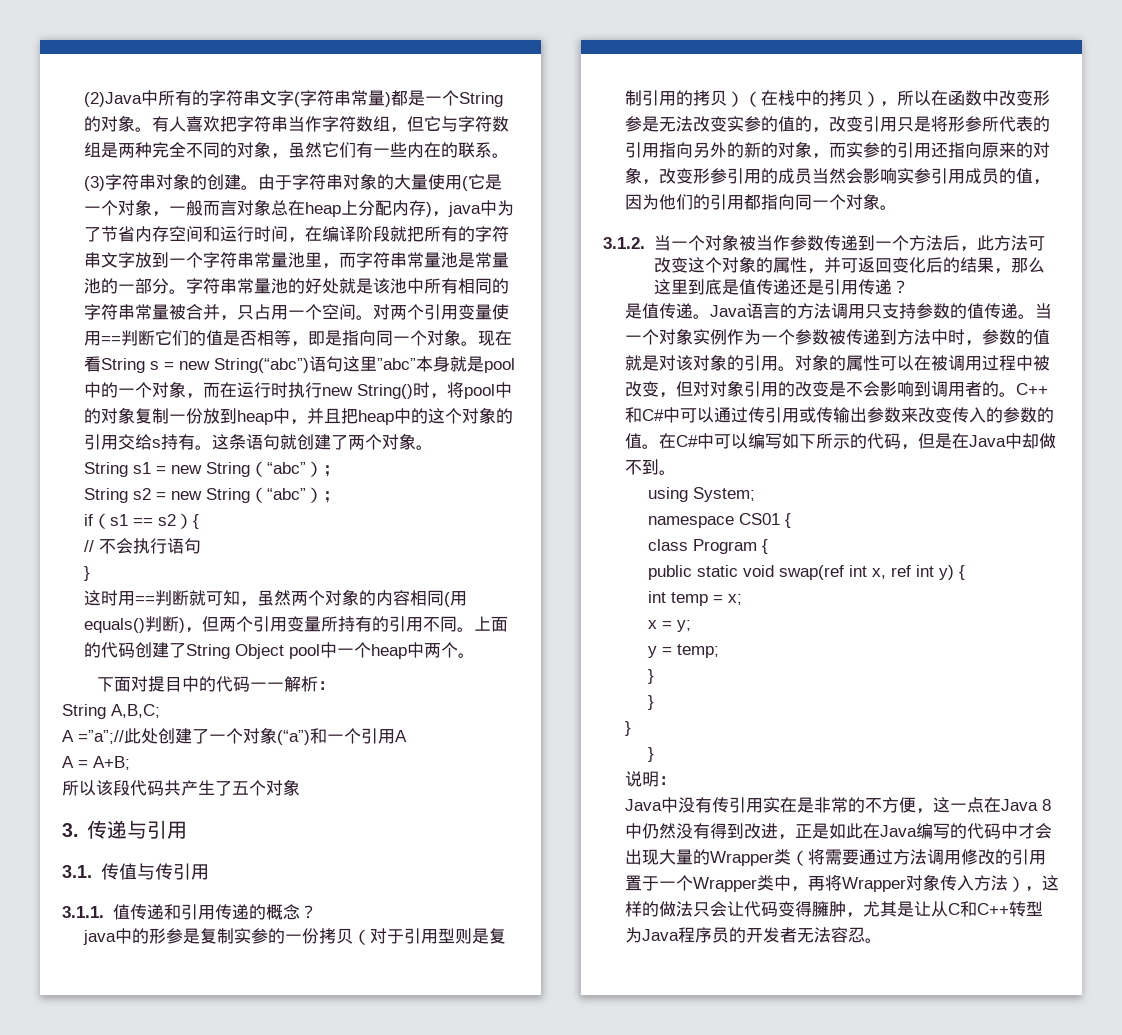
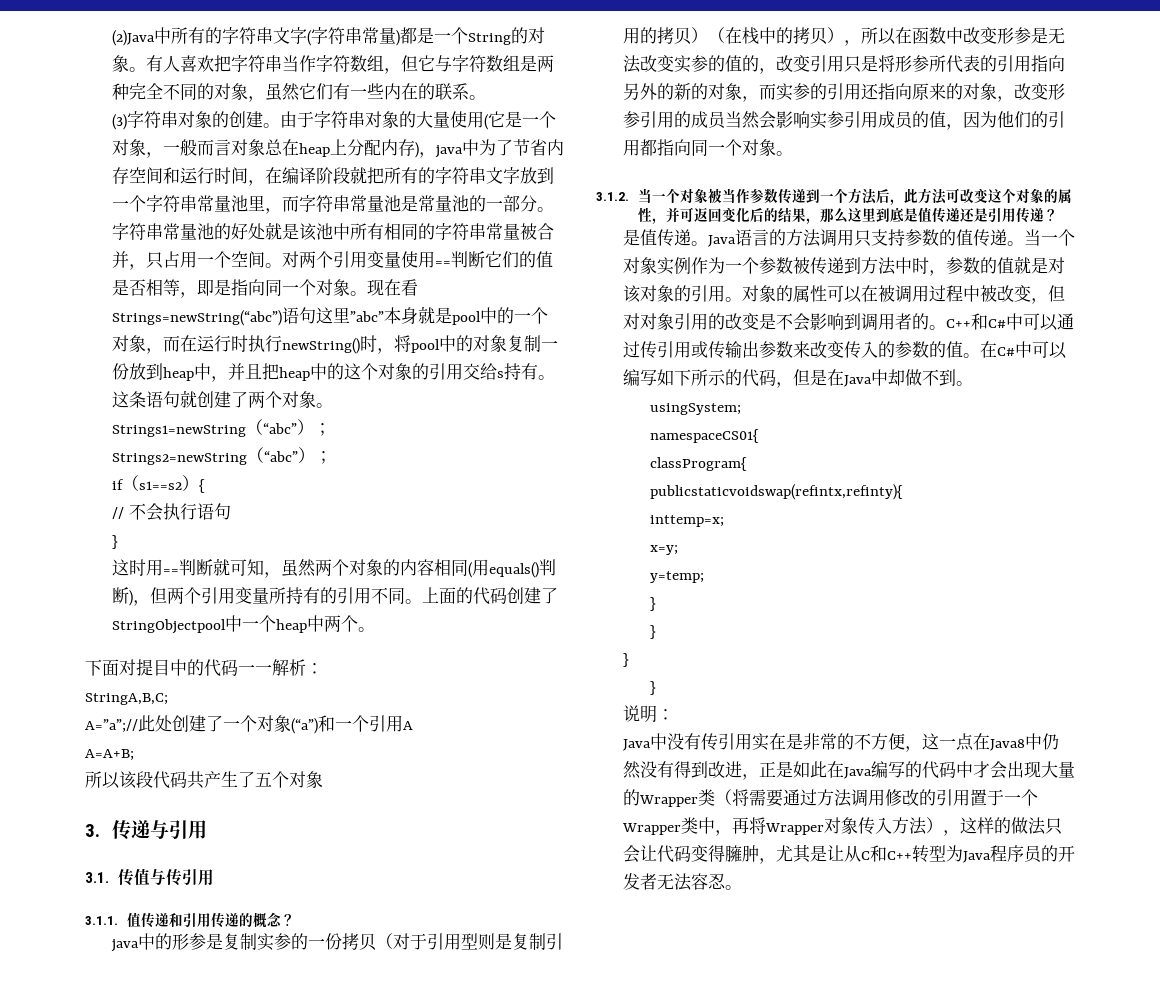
- 现在看String s = new String(“abc”)语句这里”abc”本身就是pool中的一个对象，而在运行时执行new String()时，将pool中的对象复制一份放到heap中，并且把heap中的这个对象的引用交给s持有。
+ 现在看Strings=newString(“abc”)语句这里”abc”本身就是pool中的一个对象，而在运行时执行newString()时，将pool中的对象复制一份放到heap中，并且把heap中的这个对象的引用交给s持有。
- String s1 = new String（“abc”）；
- String s2 = new String（“abc”）；
+ Strings1=newString（“abc”）；
+ Strings2=newString（“abc”）；
- if（s1 == s2）{
+ if（s1==s2）{
- 上面的代码创建了String Object pool中一个heap中两个。
+ 上面的代码创建了StringObjectpool中一个heap中两个。
- String A,B,C;
- A =”a”;//此处创建了一个对象(“a”)和一个引用A
+ StringA,B,C;
+ A=”a”;//此处创建了一个对象(“a”)和一个引用A
- A = A+B;
+ A=A+B;
- using System;
- namespace CS01 {
- class Program {
- public static void swap(ref int x, ref int y) {
- int temp = x;
- x = y;
- y = temp;
+ usingSystem;
+ namespaceCS01{
+ classProgram{
+ publicstaticvoidswap(refintx,refinty){
+ inttemp=x;
+ x=y;
+ y=temp;
- Java中没有传引用实在是非常的不方便，这一点在Java 8中仍然没有得到改进，正是如此在Java编写的代码中才会出现大量的Wrapper类（将需要通过方法调用修改的引用置于一个Wrapper类中，再将Wrapper对象传入方法），这样的做法只会让代码变得臃肿，尤其是让从C和C++转型为Java程序员的开发者无法容忍。
+ Java中没有传引用实在是非常的不方便，这一点在Java8中仍然没有得到改进，正是如此在Java编写的代码中才会出现大量的Wrapper类（将需要通过方法调用修改的引用置于一个Wrapper类中，再将Wrapper对象传入方法），这样的做法只会让代码变得臃肿，尤其是让从C和C++转型为Java程序员的开发者无法容忍。

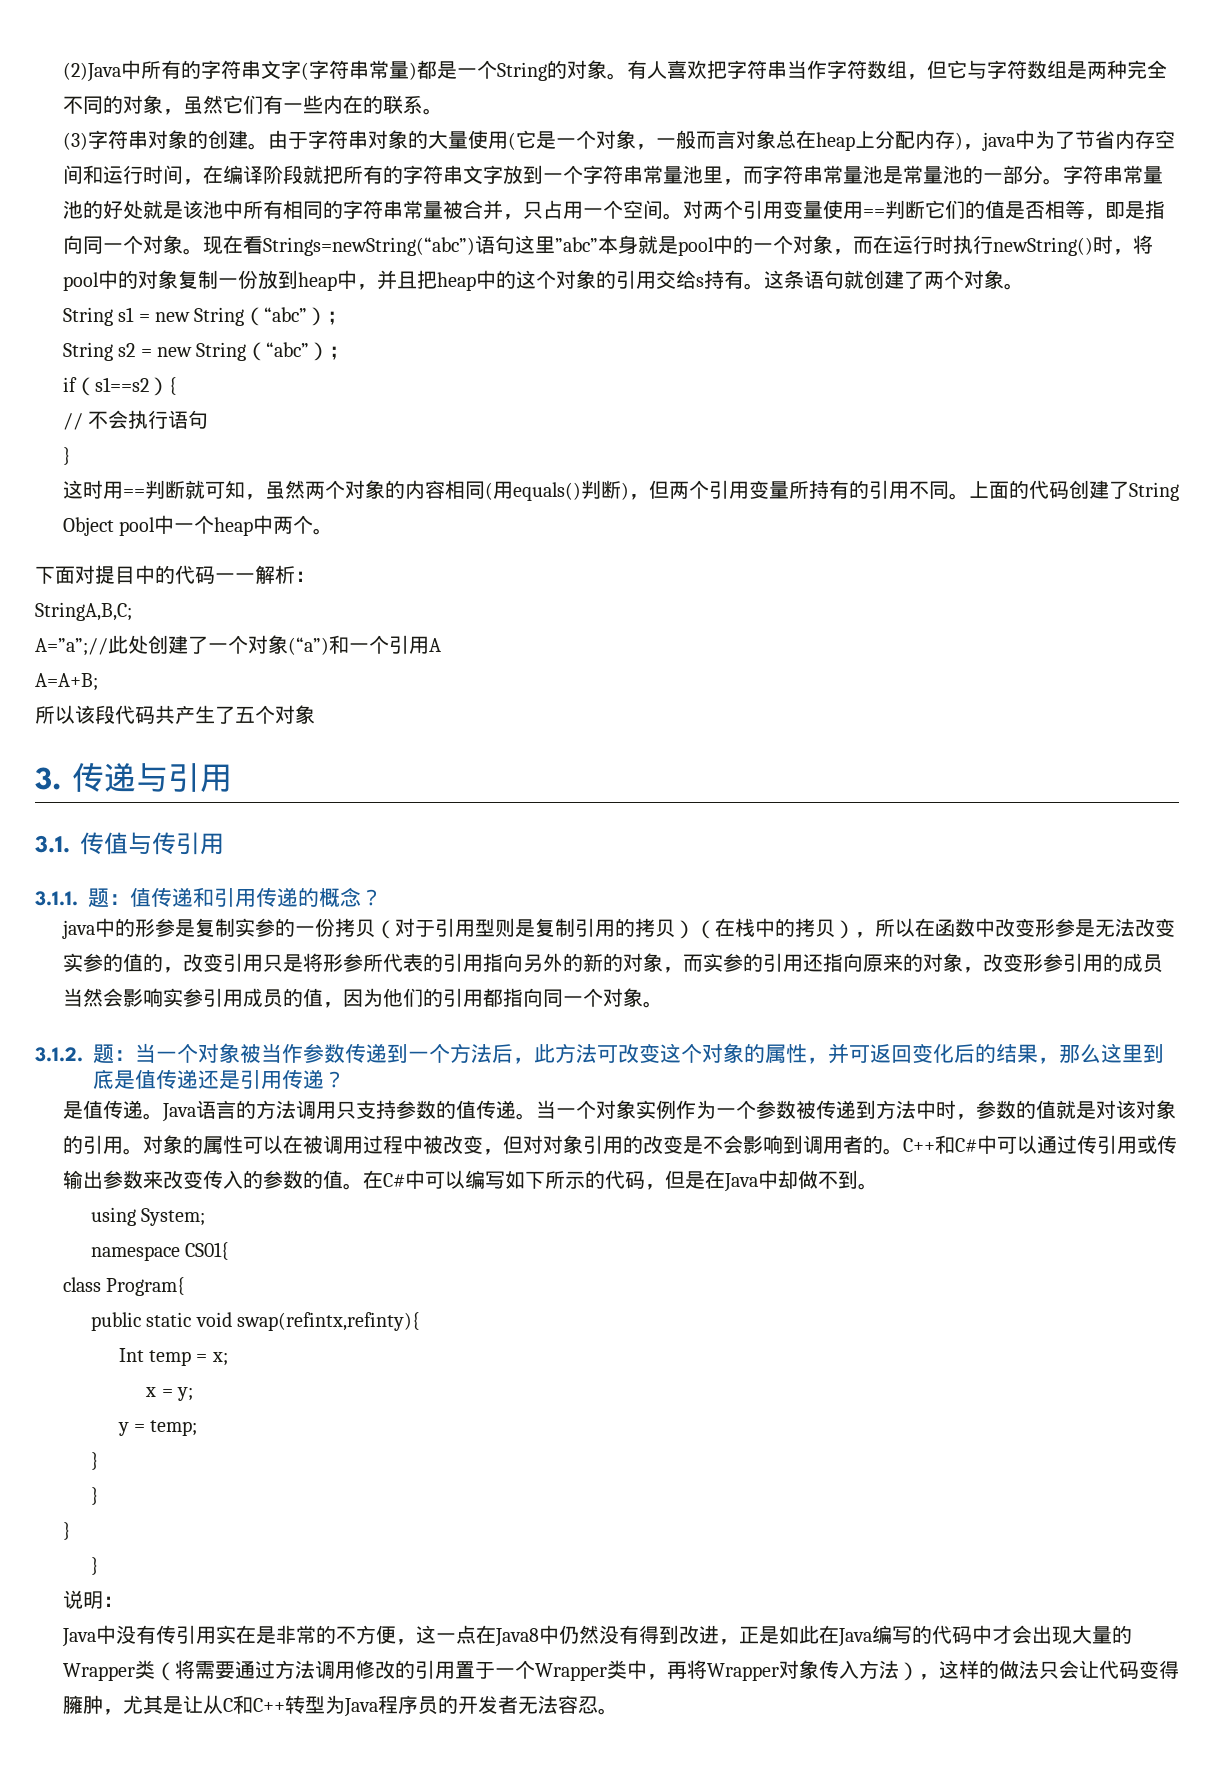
- Strings1=newString（“abc”）；
- Strings2=newString（“abc”）；
+ String s1 = new String（“abc”）；
+ String s2 = new String（“abc”）；
- 上面的代码创建了StringObjectpool中一个heap中两个。
+ 上面的代码创建了String Object pool中一个heap中两个。
- 3.1.1.值传递和引用传递的概念？
+ 3.1.1.题：值传递和引用传递的概念？
- 3.1.2.当一个对象被当作参数传递到一个方法后，此方法可改变这个对象的属性，并可返回变化后的结果，那么这里到底是值传递还是引用传递？
+ 3.1.2.题：当一个对象被当作参数传递到一个方法后，此方法可改变这个对象的属性，并可返回变化后的结果，那么这里到底是值传递还是引用传递？
- usingSystem;
- namespaceCS01{
- classProgram{
- publicstaticvoidswap(refintx,refinty){
- inttemp=x;
- x=y;
- y=temp;
+ using System;
+ namespace CS01{
+ class Program{
+ public static void swap(refintx,refinty){
+ Int temp = x;
+ x = y;
+ y = temp;

